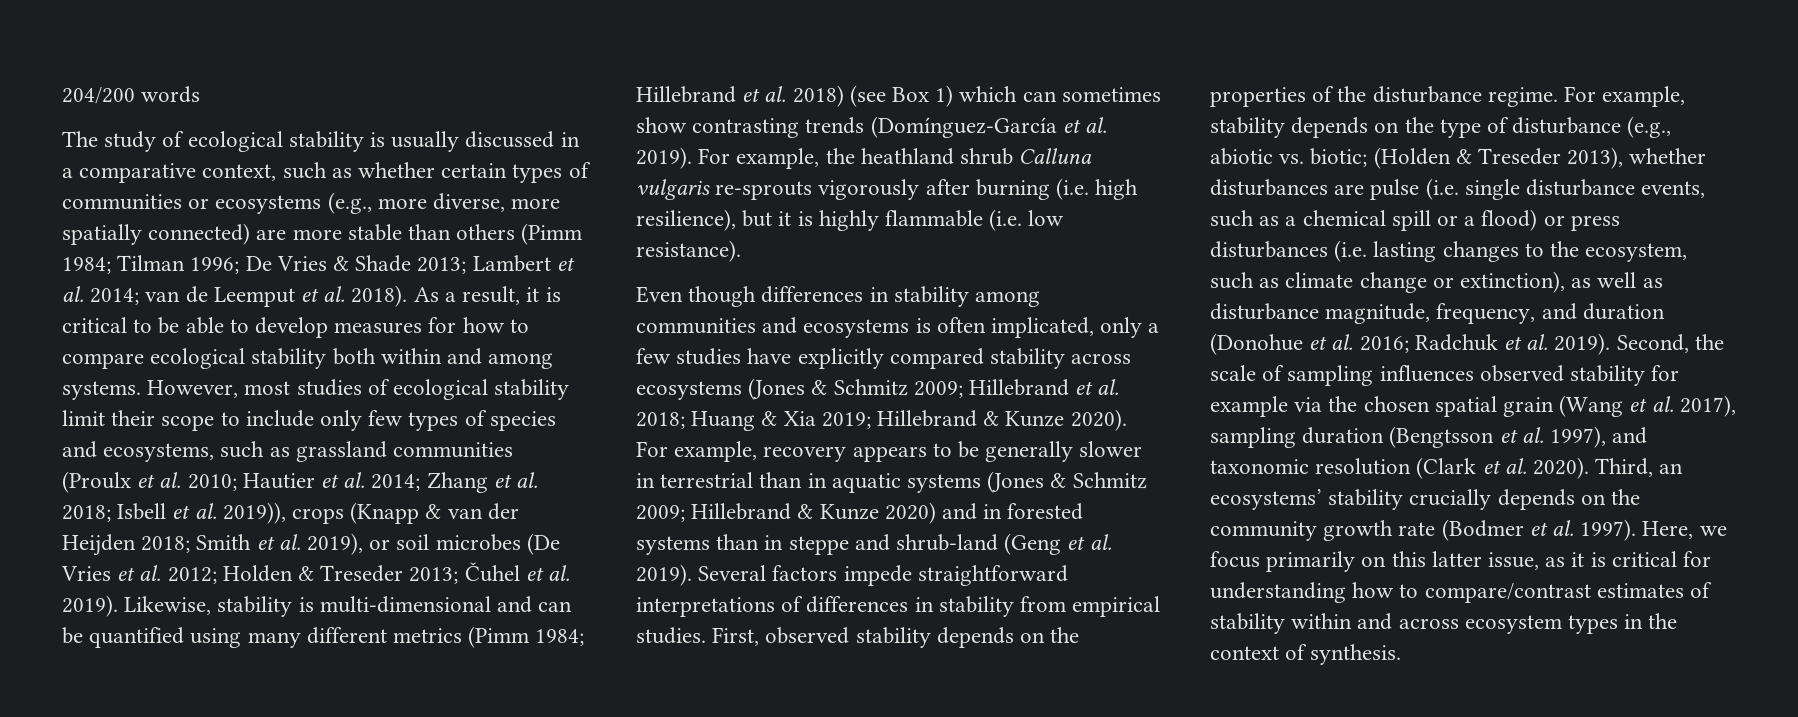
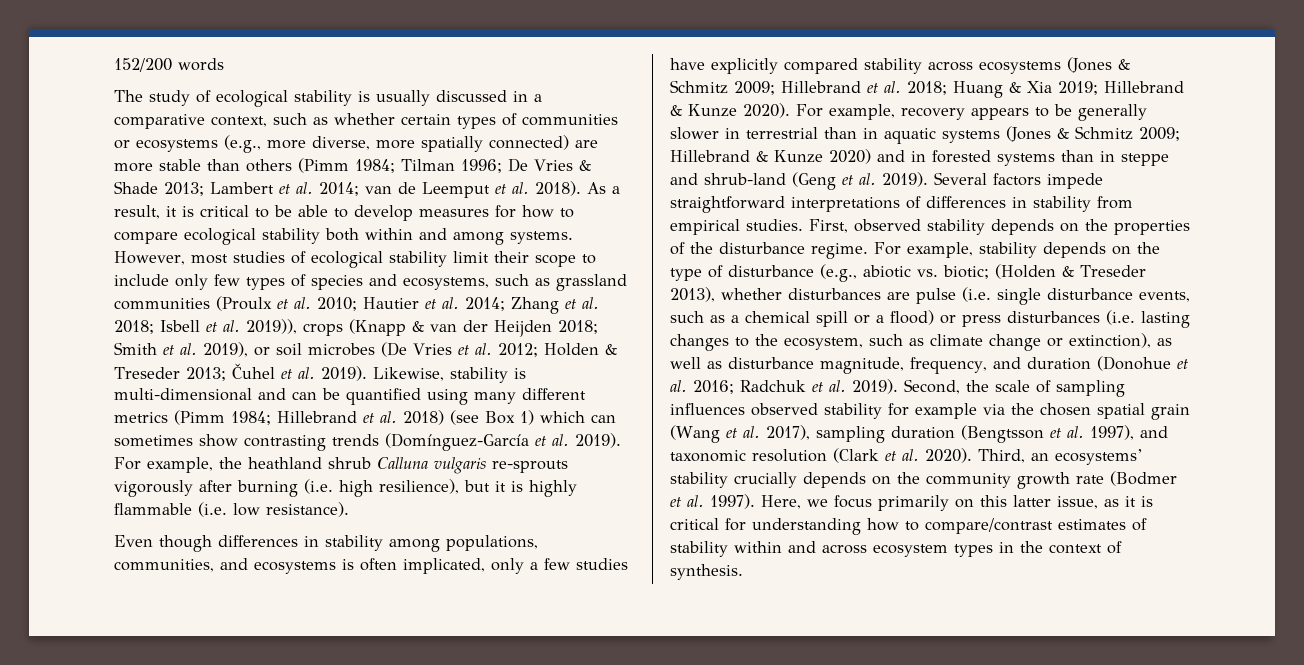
- 204/200 words
+ 152/200 words
- Even though differences in stability among communities and ecosystems is often implicated, only a few studies have explicitly compared stability across ecosystems (Jones & Schmitz 2009; Hillebrand et al. 2018; Huang & Xia 2019; Hillebrand & Kunze 2020).
+ Even though differences in stability among populations, communities, and ecosystems is often implicated, only a few studies have explicitly compared stability across ecosystems (Jones & Schmitz 2009; Hillebrand et al. 2018; Huang & Xia 2019; Hillebrand & Kunze 2020).

